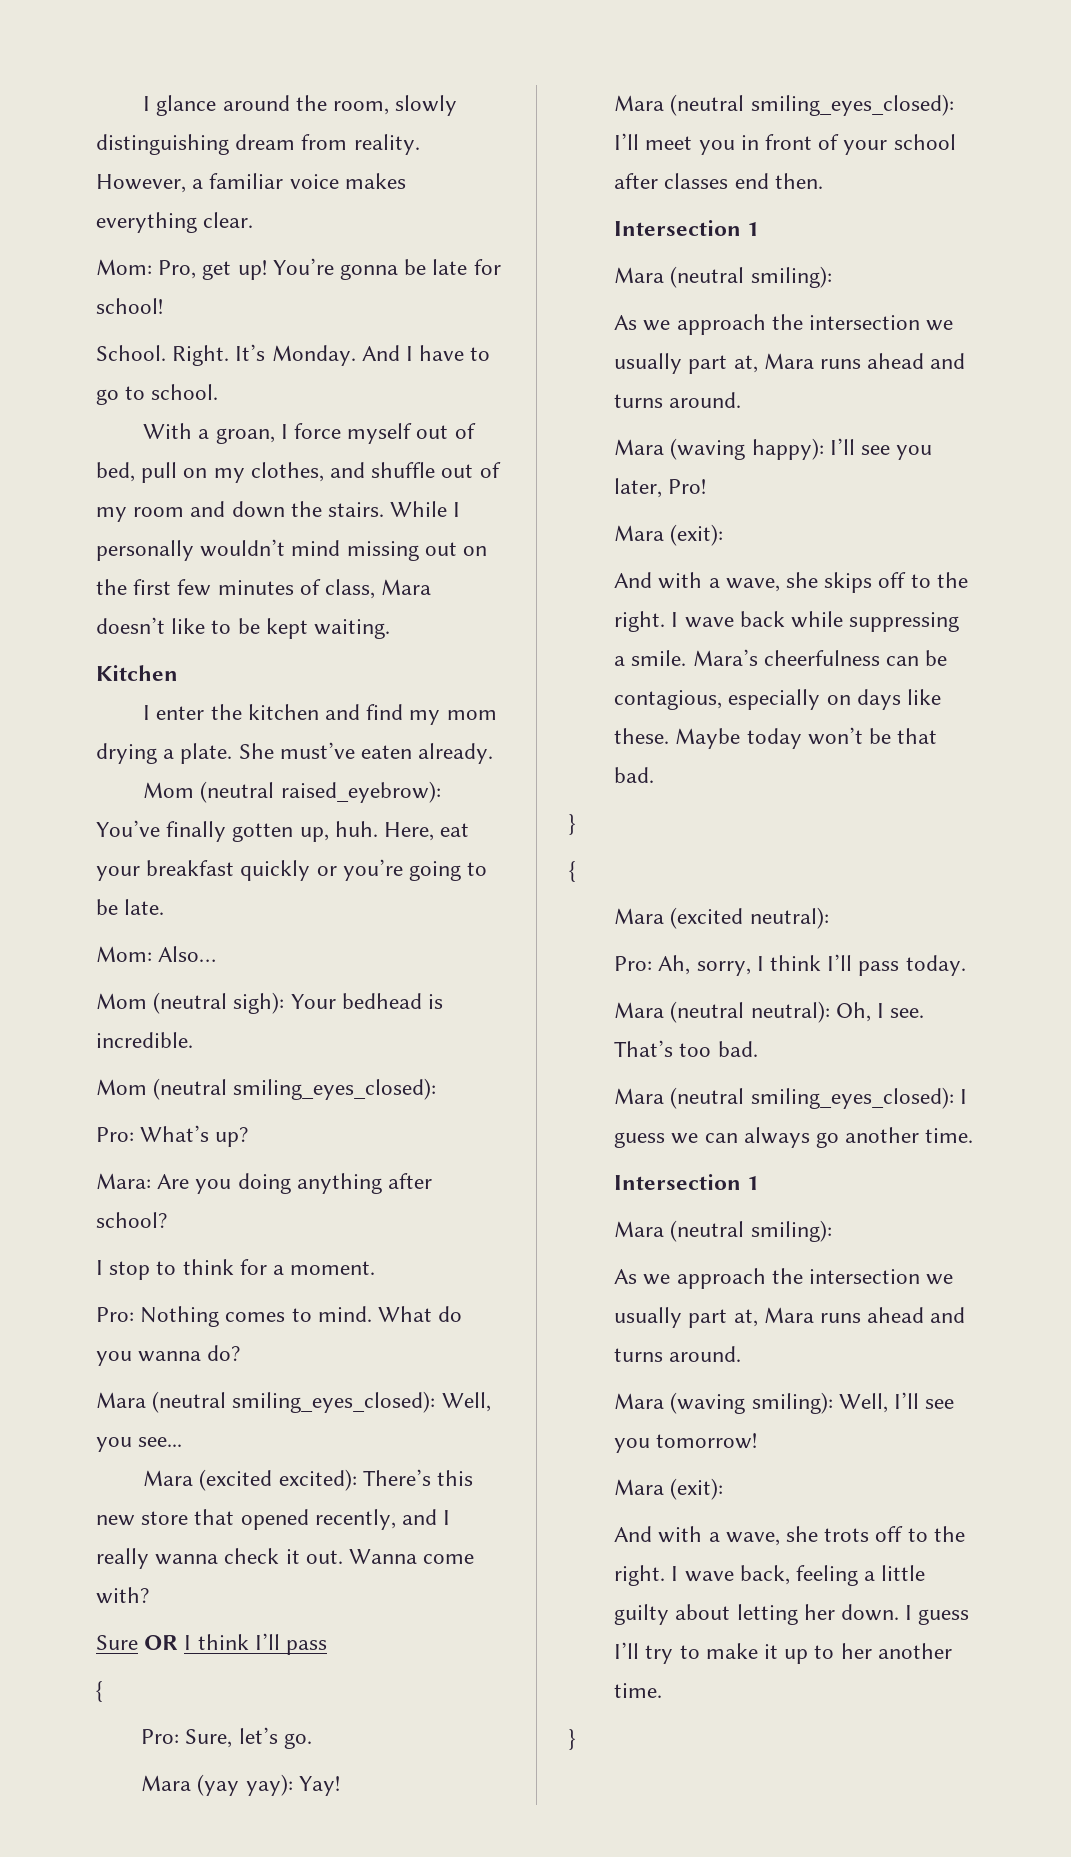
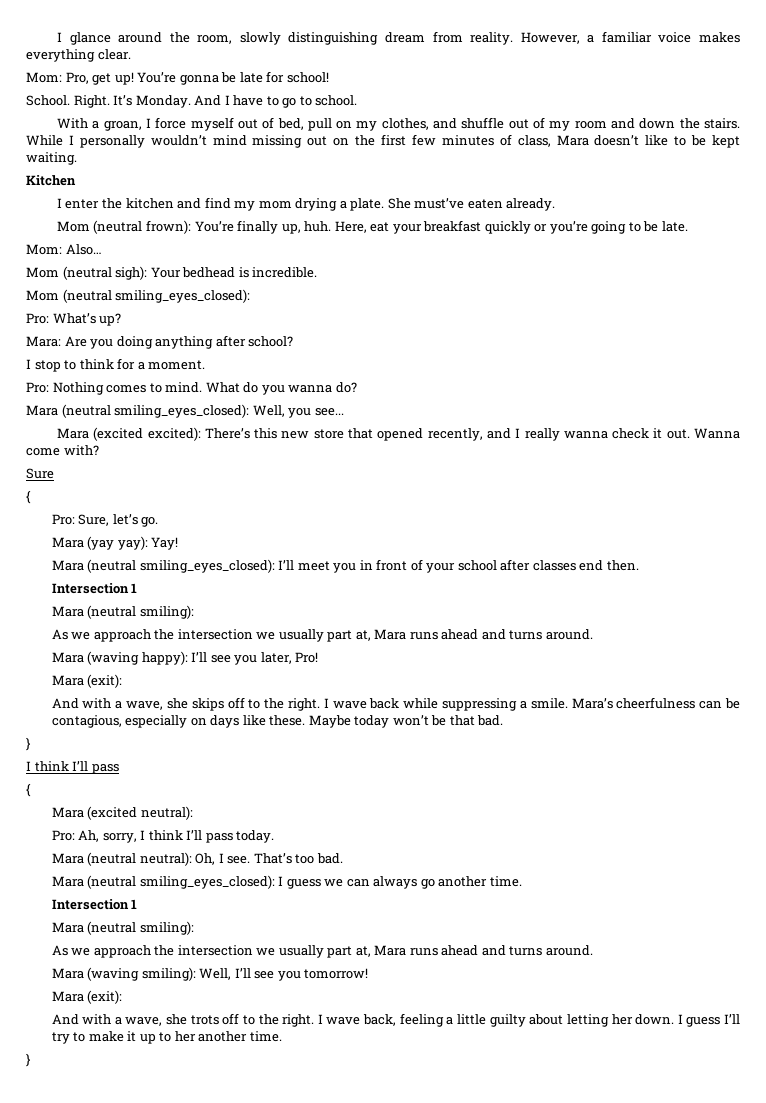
- Mom (neutral raised_eyebrow): You’ve finally gotten up, huh.
+ Mom (neutral frown): You’re finally up, huh.
- Sure OR I think I’ll pass
+ Sure
  Maybe today won’t be that bad.
  }
+ I think I’ll pass

